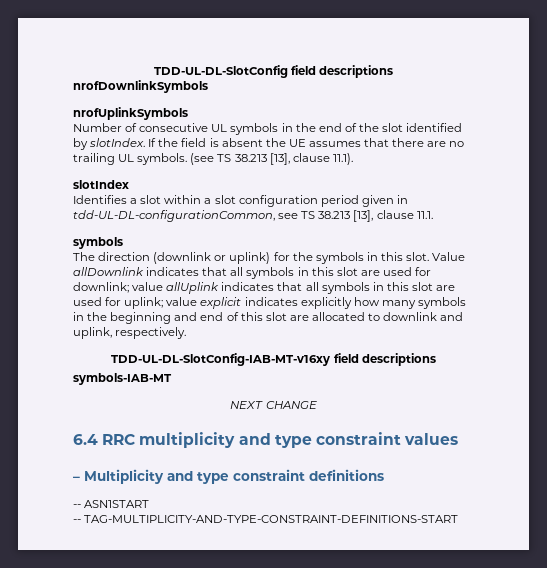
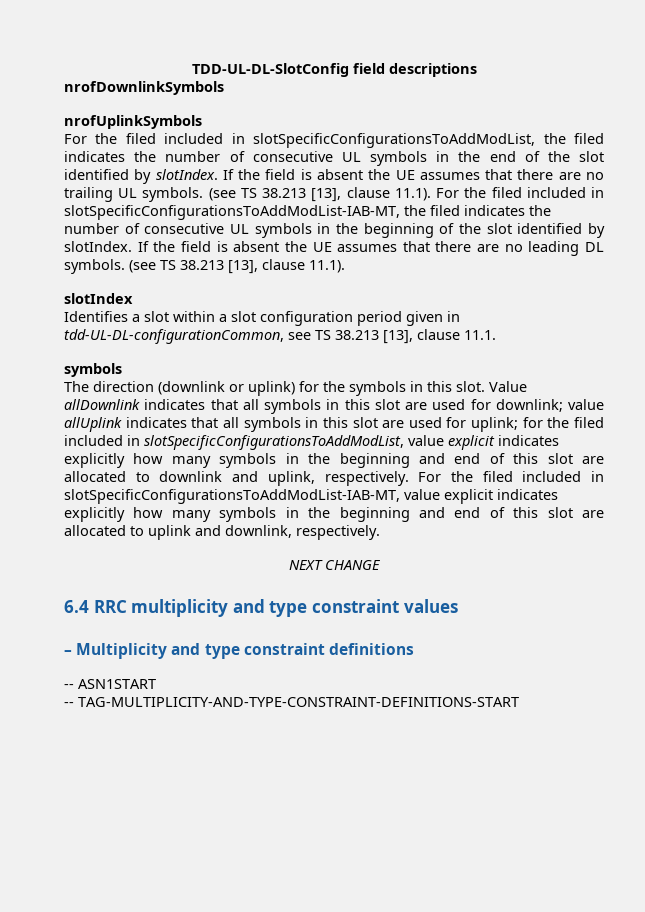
- Number of consecutive UL symbols in the end of the slot identified by slotIndex.
+ For the filed included in slotSpecificConfigurationsToAddModList, the filed indicates the number of consecutive UL symbols in the end of the slot identified by slotIndex.
- (see TS 38.213 [13], clause 11.1).
+ (see TS 38.213 [13], clause 11.1). For the filed included in slotSpecificConfigurationsToAddModList-IAB-MT, the filed indicates the number of consecutive UL symbols in the beginning of the slot identified by slotIndex. If the field is absent the UE assumes that there are no leading DL symbols. (see TS 38.213 [13], clause 11.1).
- Value allDownlink indicates that all symbols in this slot are used for downlink; value allUplink indicates that all symbols in this slot are used for uplink; value explicit indicates explicitly how many symbols in the beginning and end of this slot are allocated to downlink and uplink, respectively.
- TDD-UL-DL-SlotConfig-IAB-MT-v16xy field descriptions
- symbols-IAB-MT
+ Value allDownlink indicates that all symbols in this slot are used for downlink; value allUplink indicates that all symbols in this slot are used for uplink; for the filed included in slotSpecificConfigurationsToAddModList, value explicit indicates explicitly how many symbols in the beginning and end of this slot are allocated to downlink and uplink, respectively. For the filed included in slotSpecificConfigurationsToAddModList-IAB-MT, value explicit indicates explicitly how many symbols in the beginning and end of this slot are allocated to uplink and downlink, respectively.

